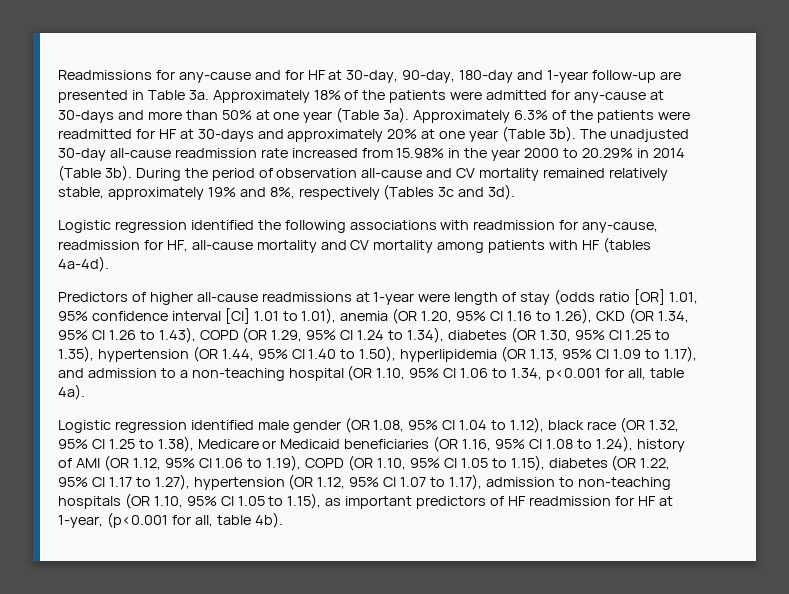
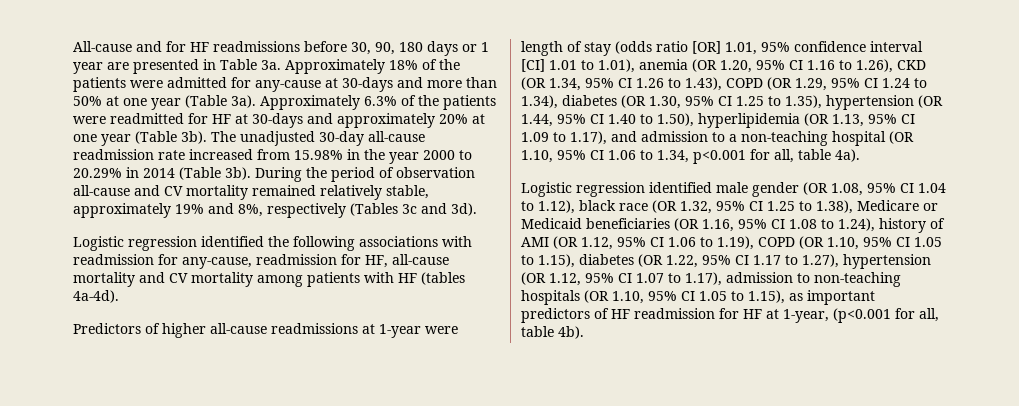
- Readmissions for any-cause and for HF at 30-day, 90-day, 180-day and 1-year follow-up are presented in Table 3a.
+ All-cause and for HF readmissions before 30, 90, 180 days or 1 year are presented in Table 3a.

